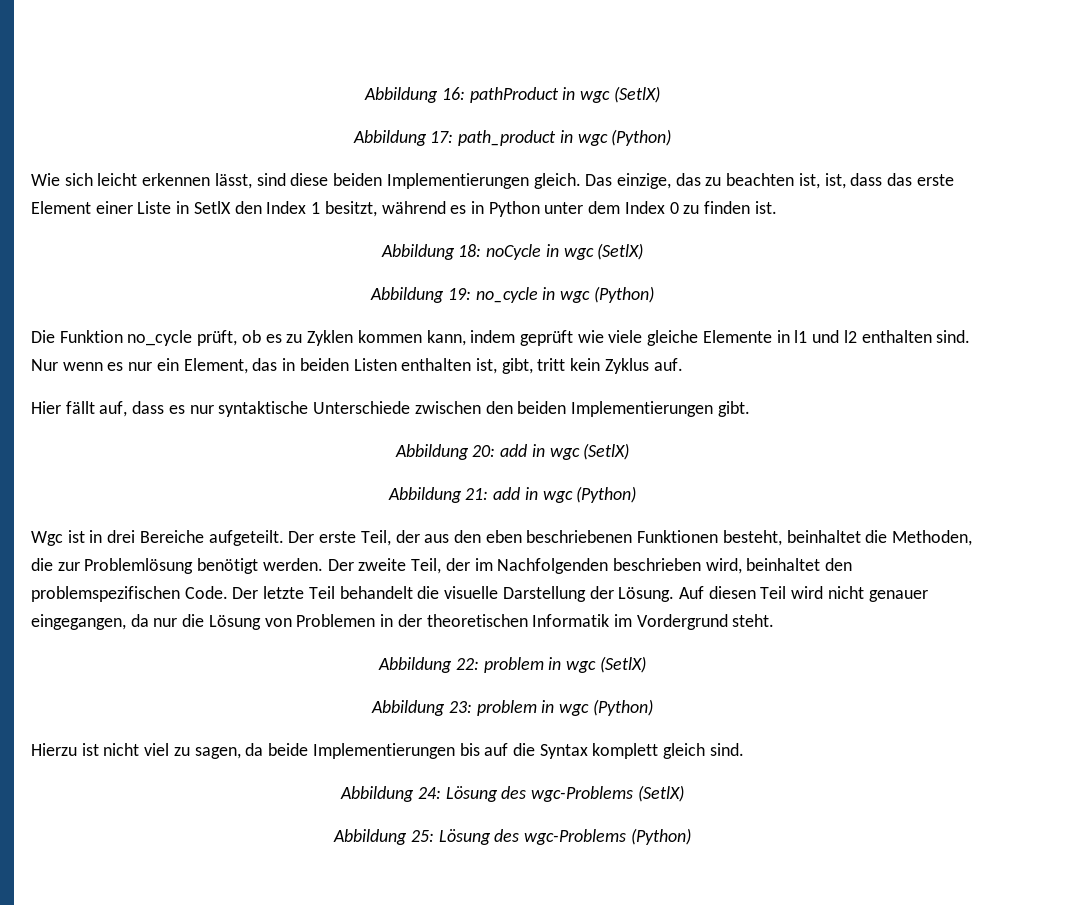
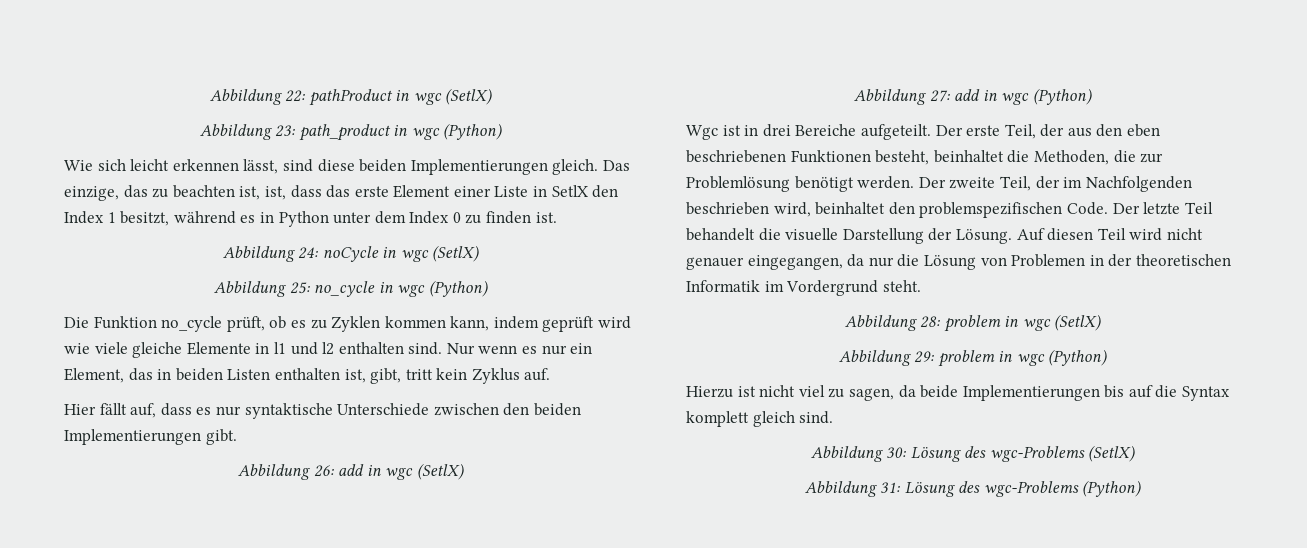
- Abbildung 16: pathProduct in wgc (SetlX)
+ Abbildung 22: pathProduct in wgc (SetlX)
- Abbildung 17: path_product in wgc (Python)
+ Abbildung 23: path_product in wgc (Python)
- Abbildung 18: noCycle in wgc (SetlX)
+ Abbildung 24: noCycle in wgc (SetlX)
- Abbildung 19: no_cycle in wgc (Python)
+ Abbildung 25: no_cycle in wgc (Python)
- Die Funktion no_cycle prüft, ob es zu Zyklen kommen kann, indem geprüft wie viele gleiche Elemente in l1 und l2 enthalten sind.
+ Die Funktion no_cycle prüft, ob es zu Zyklen kommen kann, indem geprüft wird wie viele gleiche Elemente in l1 und l2 enthalten sind.
- Abbildung 20: add in wgc (SetlX)
+ Abbildung 26: add in wgc (SetlX)
- Abbildung 21: add in wgc (Python)
+ Abbildung 27: add in wgc (Python)
- Abbildung 22: problem in wgc (SetlX)
+ Abbildung 28: problem in wgc (SetlX)
- Abbildung 23: problem in wgc (Python)
+ Abbildung 29: problem in wgc (Python)
- Abbildung 24: Lösung des wgc-Problems (SetlX)
+ Abbildung 30: Lösung des wgc-Problems (SetlX)
- Abbildung 25: Lösung des wgc-Problems (Python)
+ Abbildung 31: Lösung des wgc-Problems (Python)

